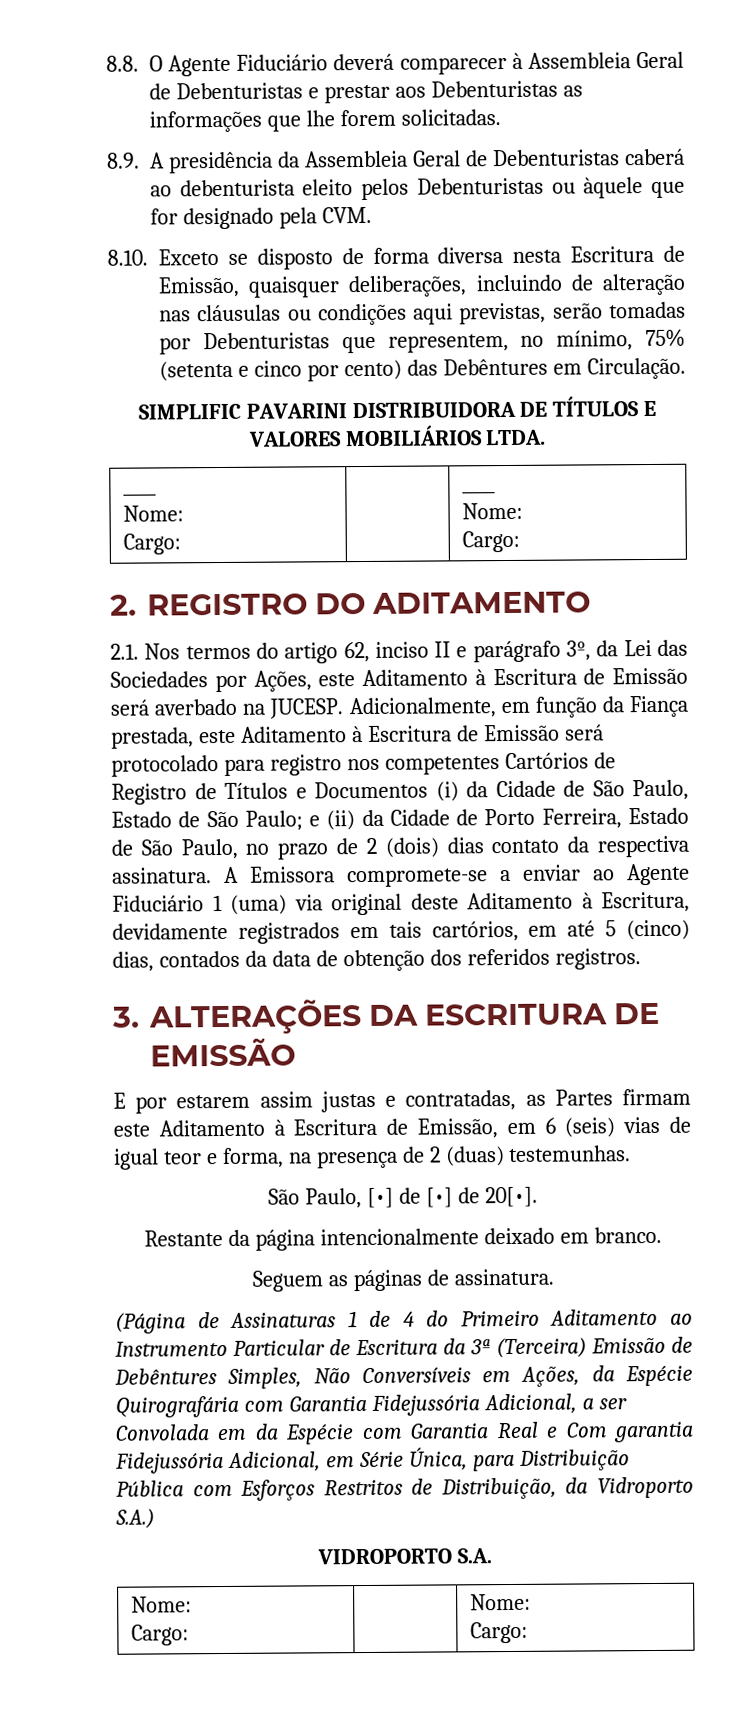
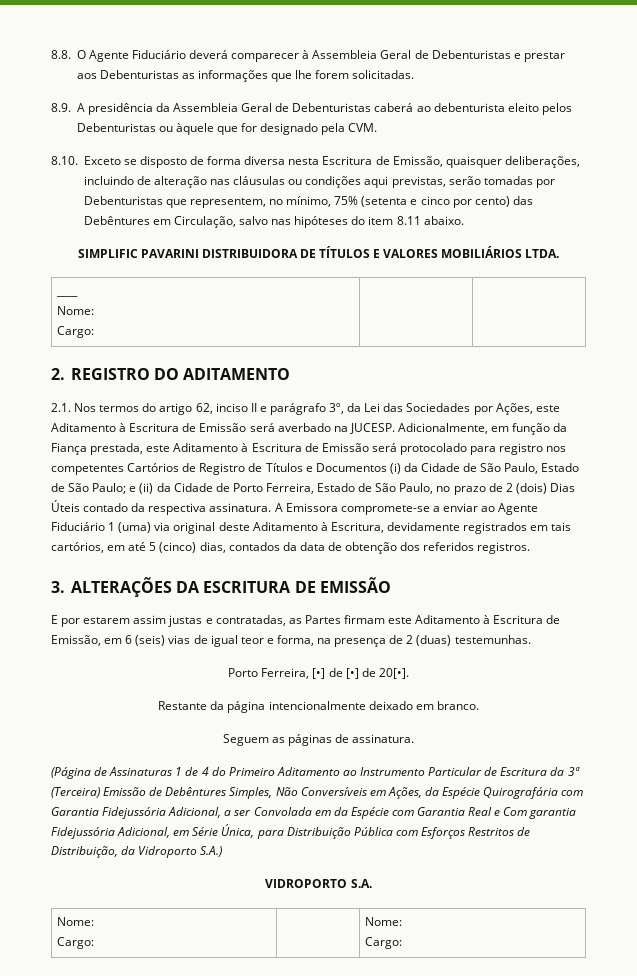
- 8.10. Exceto se disposto de forma diversa nesta Escritura de Emissão, quaisquer deliberações, incluindo de alteração nas cláusulas ou condições aqui previstas, serão tomadas por Debenturistas que representem, no mínimo, 75% (setenta e cinco por cento) das Debêntures em Circulação.
+ 8.10. Exceto se disposto de forma diversa nesta Escritura de Emissão, quaisquer deliberações, incluindo de alteração nas cláusulas ou condições aqui previstas, serão tomadas por Debenturistas que representem, no mínimo, 75% (setenta e cinco por cento) das Debêntures em Circulação, salvo nas hipóteses do item 8.11 abaixo.
  SIMPLIFIC PAVARINI DISTRIBUIDORA DE TÍTULOS E VALORES MOBILIÁRIOS LTDA.
  ____
  Nome:
- Cargo: | | ____
- Nome:
- Cargo:
+ Cargo: | |
- Adicionalmente, em função da Fiança prestada, este Aditamento à Escritura de Emissão será protocolado para registro nos competentes Cartórios de Registro de Títulos e Documentos (i) da Cidade de São Paulo, Estado de São Paulo; e (ii) da Cidade de Porto Ferreira, Estado de São Paulo, no prazo de 2 (dois) dias contato da respectiva assinatura.
+ Adicionalmente, em função da Fiança prestada, este Aditamento à Escritura de Emissão será protocolado para registro nos competentes Cartórios de Registro de Títulos e Documentos (i) da Cidade de São Paulo, Estado de São Paulo; e (ii) da Cidade de Porto Ferreira, Estado de São Paulo, no prazo de 2 (dois) Dias Úteis contado da respectiva assinatura.
- São Paulo, [•] de [•] de 20[•].
+ Porto Ferreira, [•] de [•] de 20[•].

